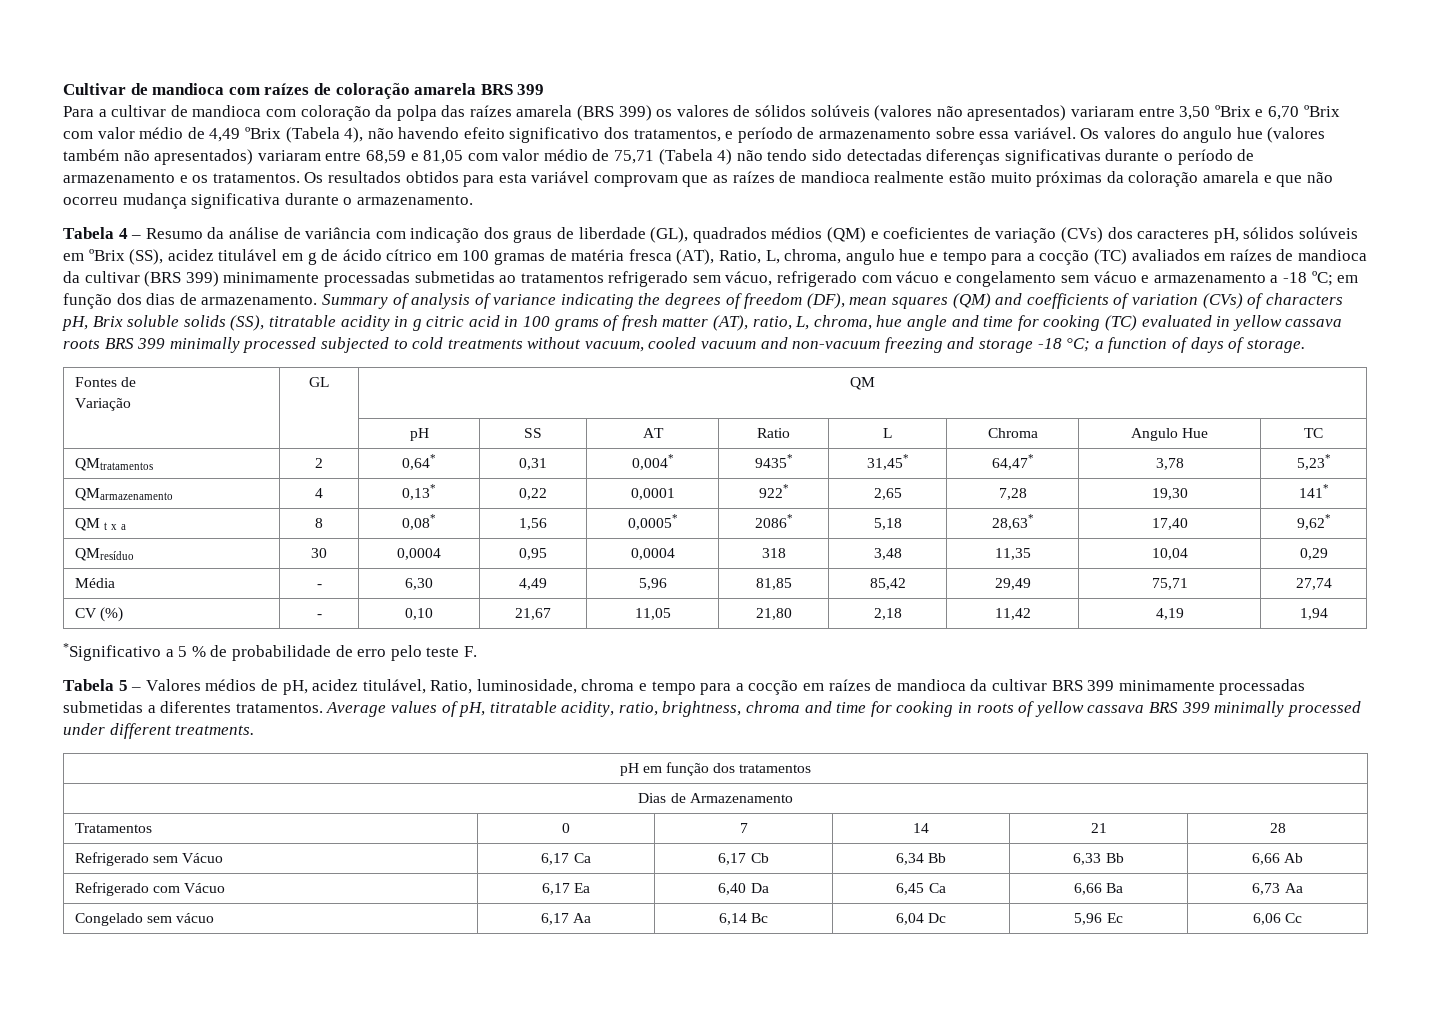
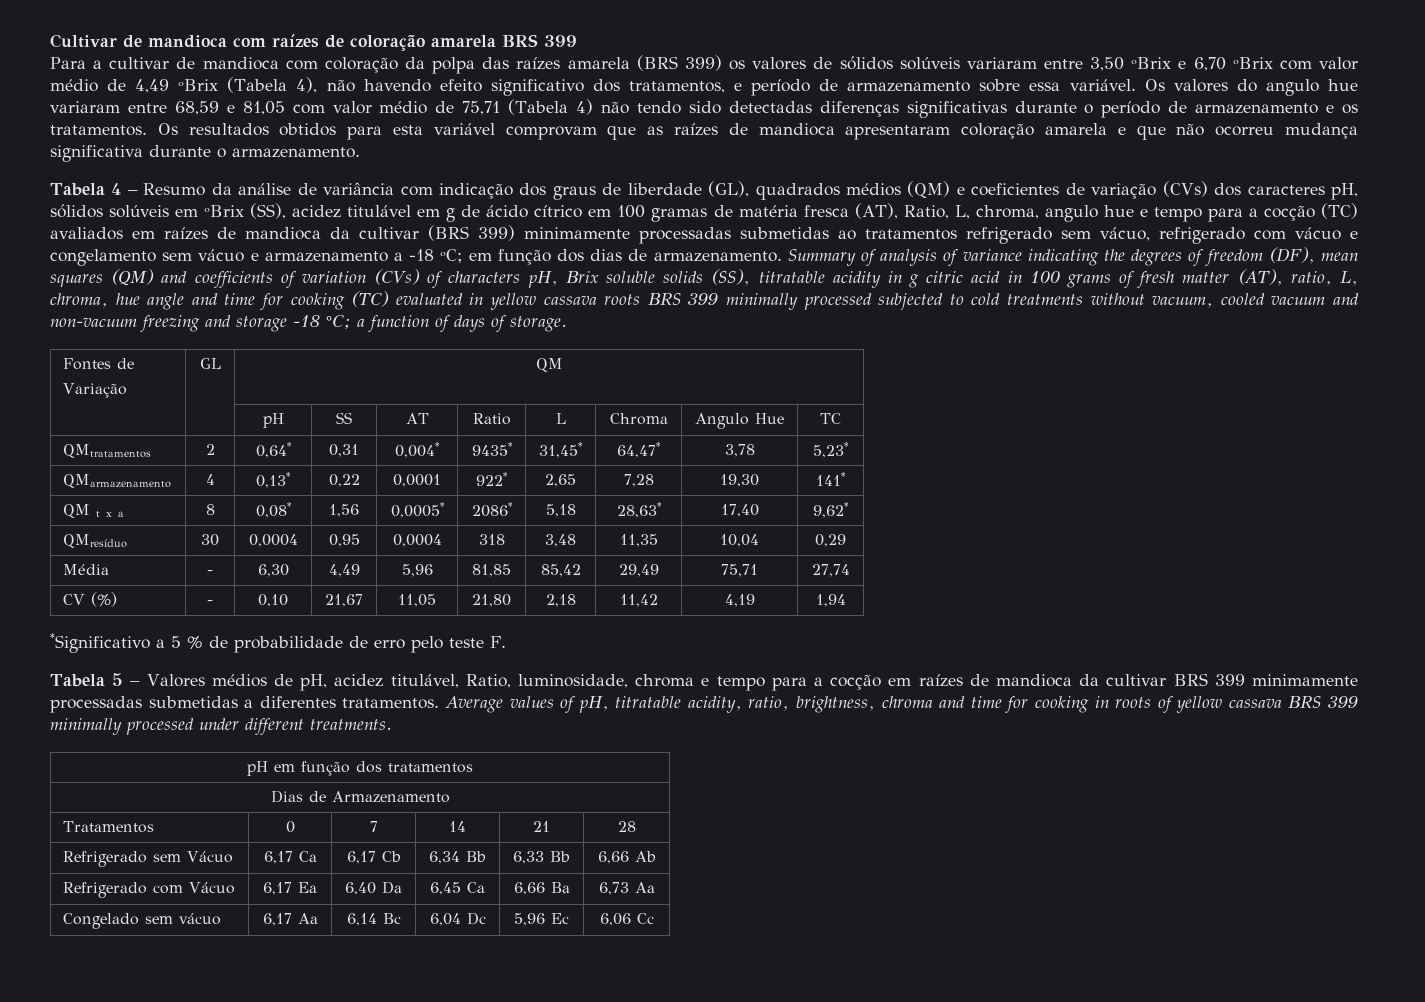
- Para a cultivar de mandioca com coloração da polpa das raízes amarela (BRS 399) os valores de sólidos solúveis (valores não apresentados) variaram entre 3,50 ºBrix e 6,70 ºBrix com valor médio de 4,49 ºBrix (Tabela 4), não havendo efeito significativo dos tratamentos, e período de armazenamento sobre essa variável.
+ Para a cultivar de mandioca com coloração da polpa das raízes amarela (BRS 399) os valores de sólidos solúveis variaram entre 3,50 ºBrix e 6,70 ºBrix com valor médio de 4,49 ºBrix (Tabela 4), não havendo efeito significativo dos tratamentos, e período de armazenamento sobre essa variável.
- Os valores do angulo hue (valores também não apresentados) variaram entre 68,59 e 81,05 com valor médio de 75,71 (Tabela 4) não tendo sido detectadas diferenças significativas durante o período de armazenamento e os tratamentos.
+ Os valores do angulo hue variaram entre 68,59 e 81,05 com valor médio de 75,71 (Tabela 4) não tendo sido detectadas diferenças significativas durante o período de armazenamento e os tratamentos.
- Os resultados obtidos para esta variável comprovam que as raízes de mandioca realmente estão muito próximas da coloração amarela e que não ocorreu mudança significativa durante o armazenamento.
+ Os resultados obtidos para esta variável comprovam que as raízes de mandioca apresentaram coloração amarela e que não ocorreu mudança significativa durante o armazenamento.

